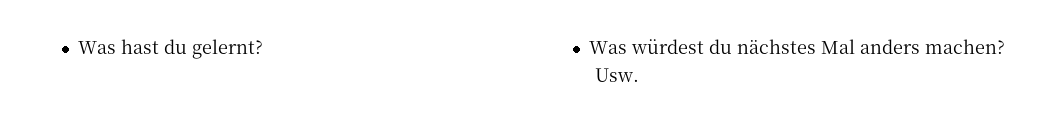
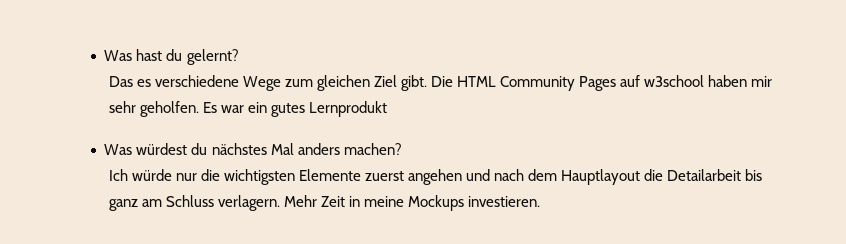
+ Das es verschiedene Wege zum gleichen Ziel gibt. Die HTML Community Pages auf w3school haben mir sehr geholfen. Es war ein gutes Lernprodukt
- Usw.
+ Ich würde nur die wichtigsten Elemente zuerst angehen und nach dem Hauptlayout die Detailarbeit bis ganz am Schluss verlagern. Mehr Zeit in meine Mockups investieren.

